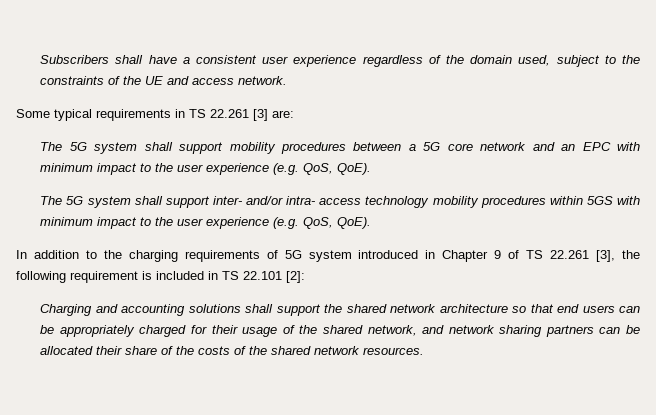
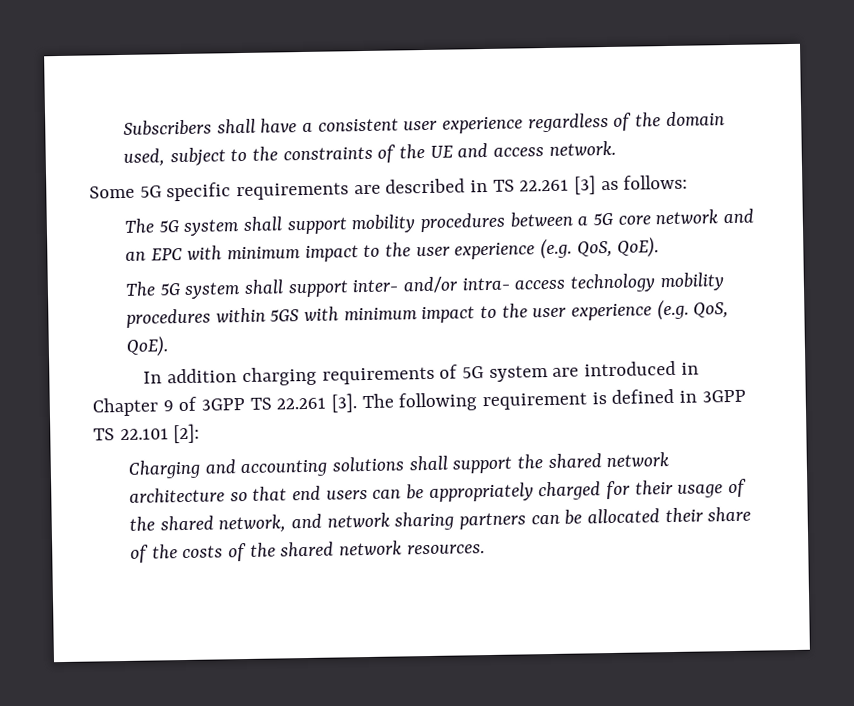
- Some typical requirements in TS 22.261 [3] are:
+ Some 5G specific requirements are described in TS 22.261 [3] as follows:
- In addition to the charging requirements of 5G system introduced in Chapter 9 of TS 22.261 [3], the following requirement is included in TS 22.101 [2]:
+ In addition charging requirements of 5G system are introduced in Chapter 9 of 3GPP TS 22.261 [3]. The following requirement is defined in 3GPP TS 22.101 [2]:

